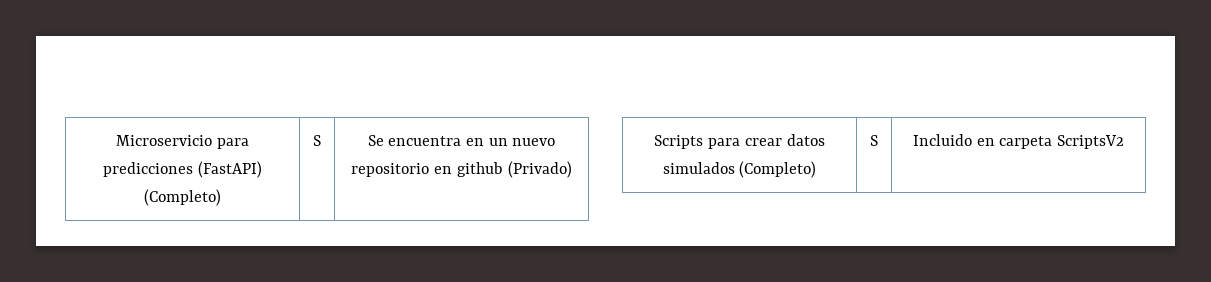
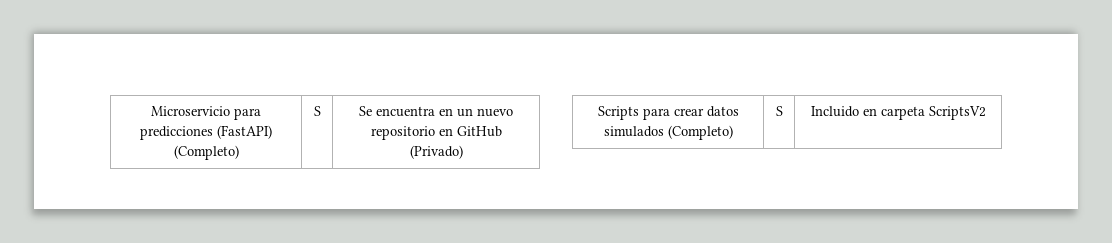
- Microservicio para predicciones (FastAPI) (Completo) | S | Se encuentra en un nuevo repositorio en github (Privado)
+ Microservicio para predicciones (FastAPI) (Completo) | S | Se encuentra en un nuevo repositorio en GitHub (Privado)

